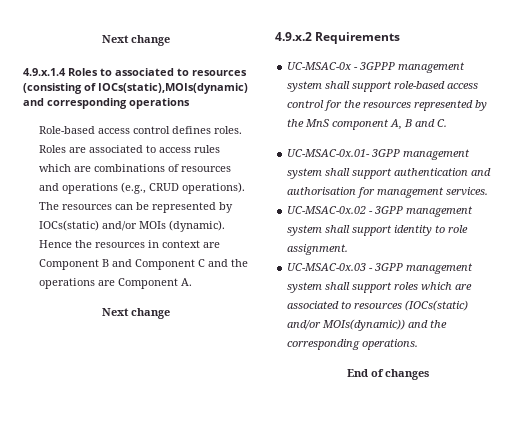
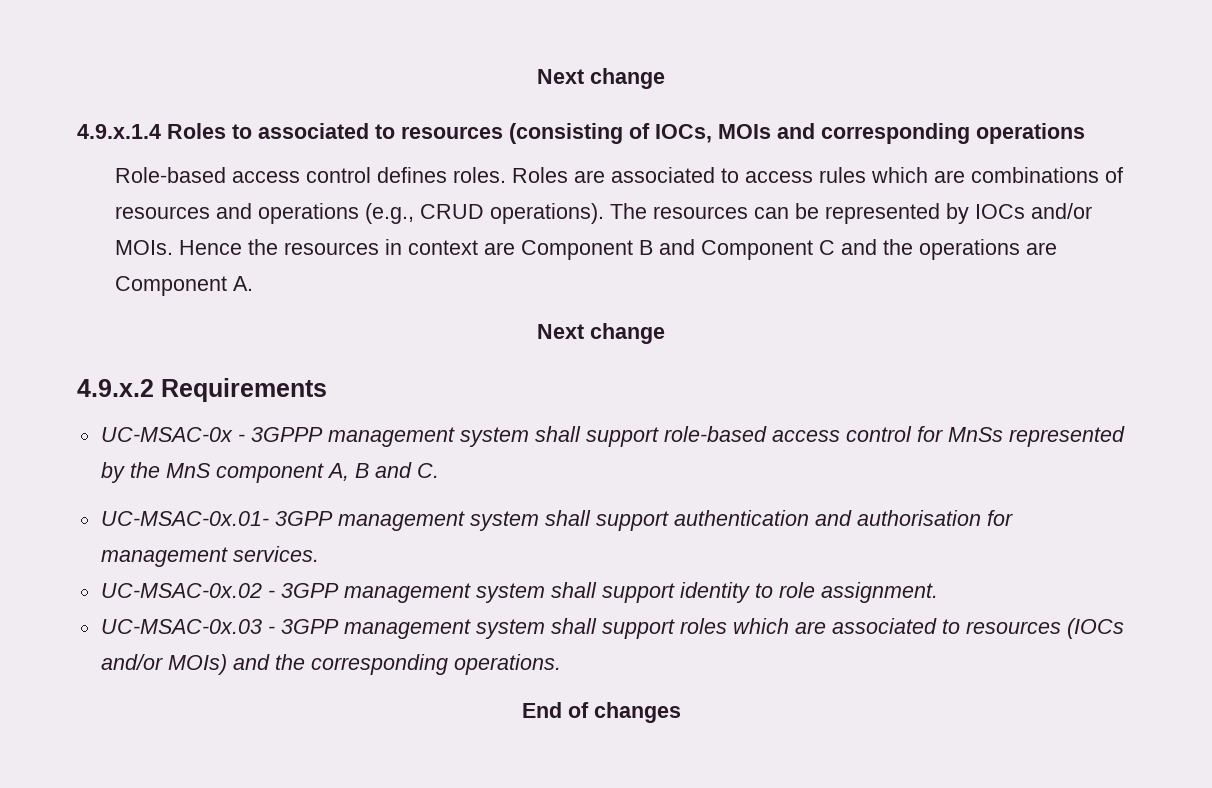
- 4.9.x.1.4 Roles to associated to resources (consisting of IOCs(static),MOIs(dynamic) and corresponding operations
+ 4.9.x.1.4 Roles to associated to resources (consisting of IOCs, MOIs and corresponding operations
- The resources can be represented by IOCs(static) and/or MOIs (dynamic).
+ The resources can be represented by IOCs and/or MOIs.
- UC-MSAC-0x - 3GPPP management system shall support role-based access control for the resources represented by the MnS component A, B and C.
+ UC-MSAC-0x - 3GPPP management system shall support role-based access control for MnSs represented by the MnS component A, B and C.
- UC-MSAC-0x.03 - 3GPP management system shall support roles which are associated to resources (IOCs(static) and/or MOIs(dynamic)) and the corresponding operations.
+ UC-MSAC-0x.03 - 3GPP management system shall support roles which are associated to resources (IOCs and/or MOIs) and the corresponding operations.

